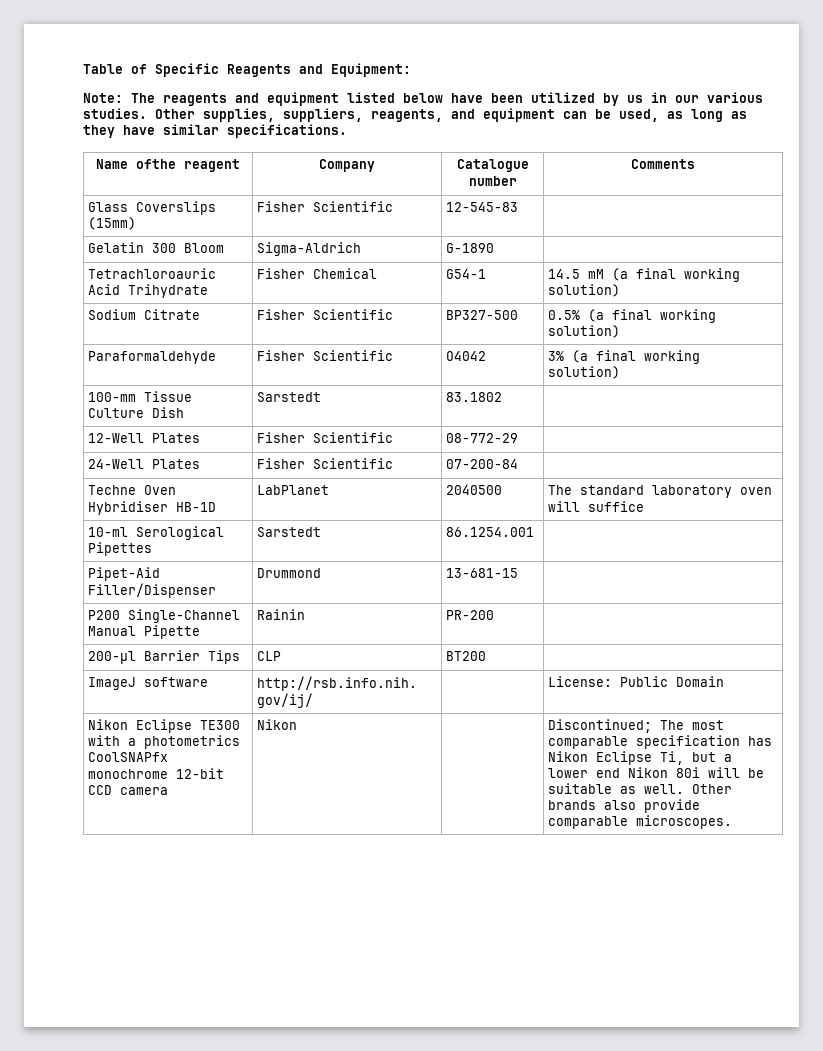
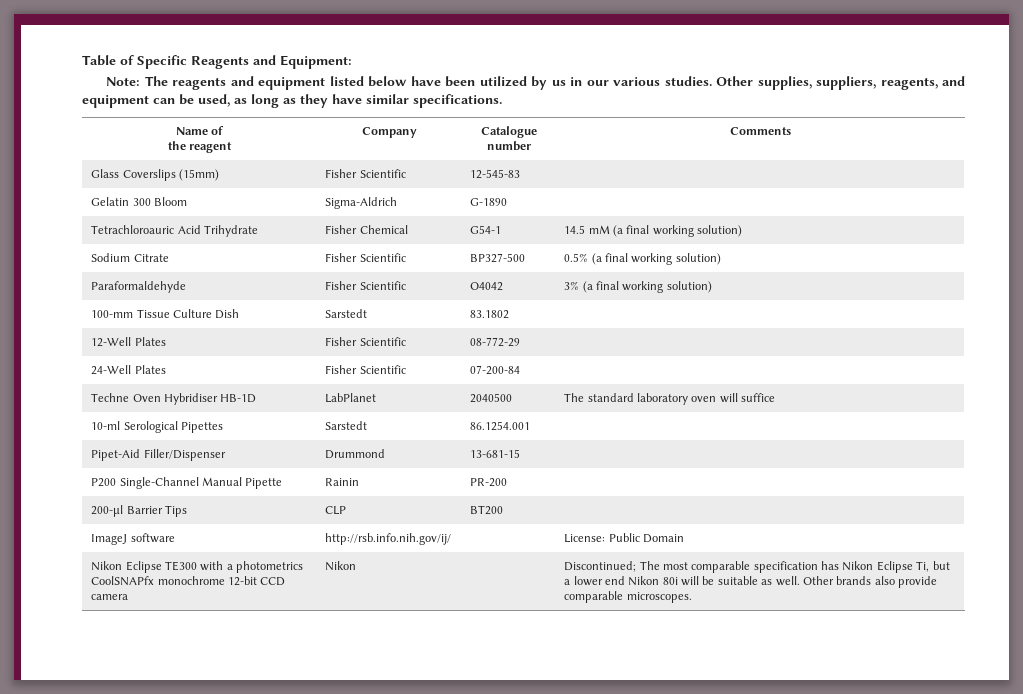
- Name ofthe reagent | Company | Catalogue number | Comments
+ Name of
+ the reagent | Company | Catalogue number | Comments

